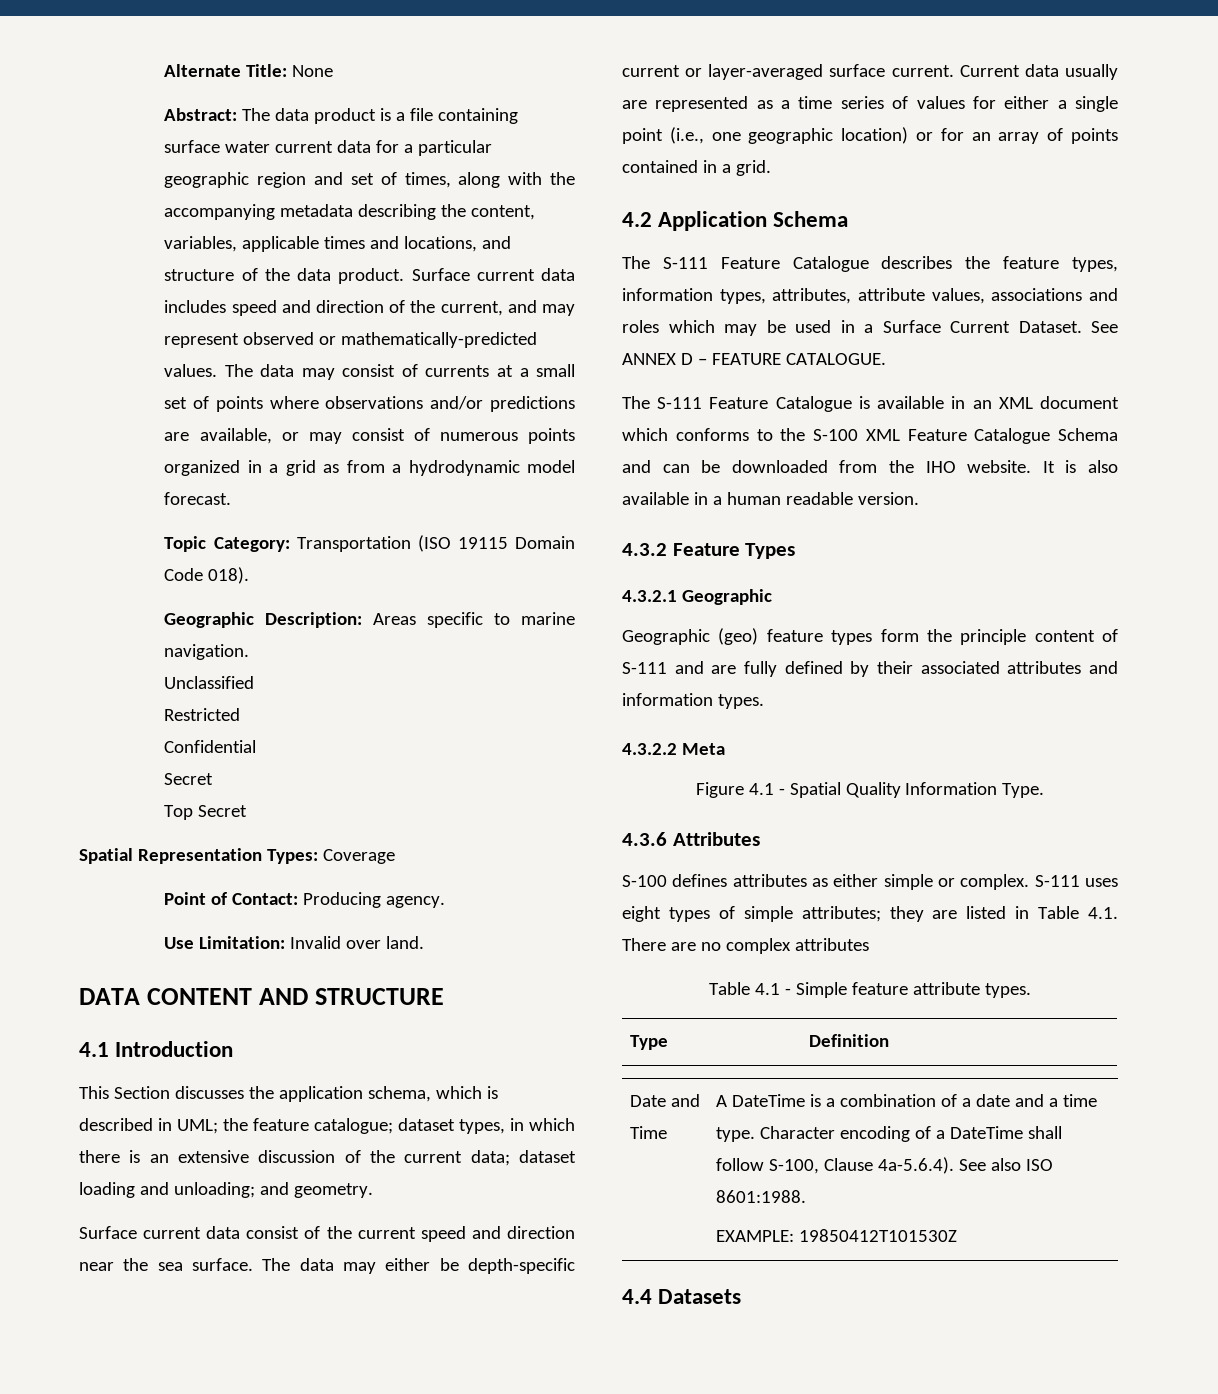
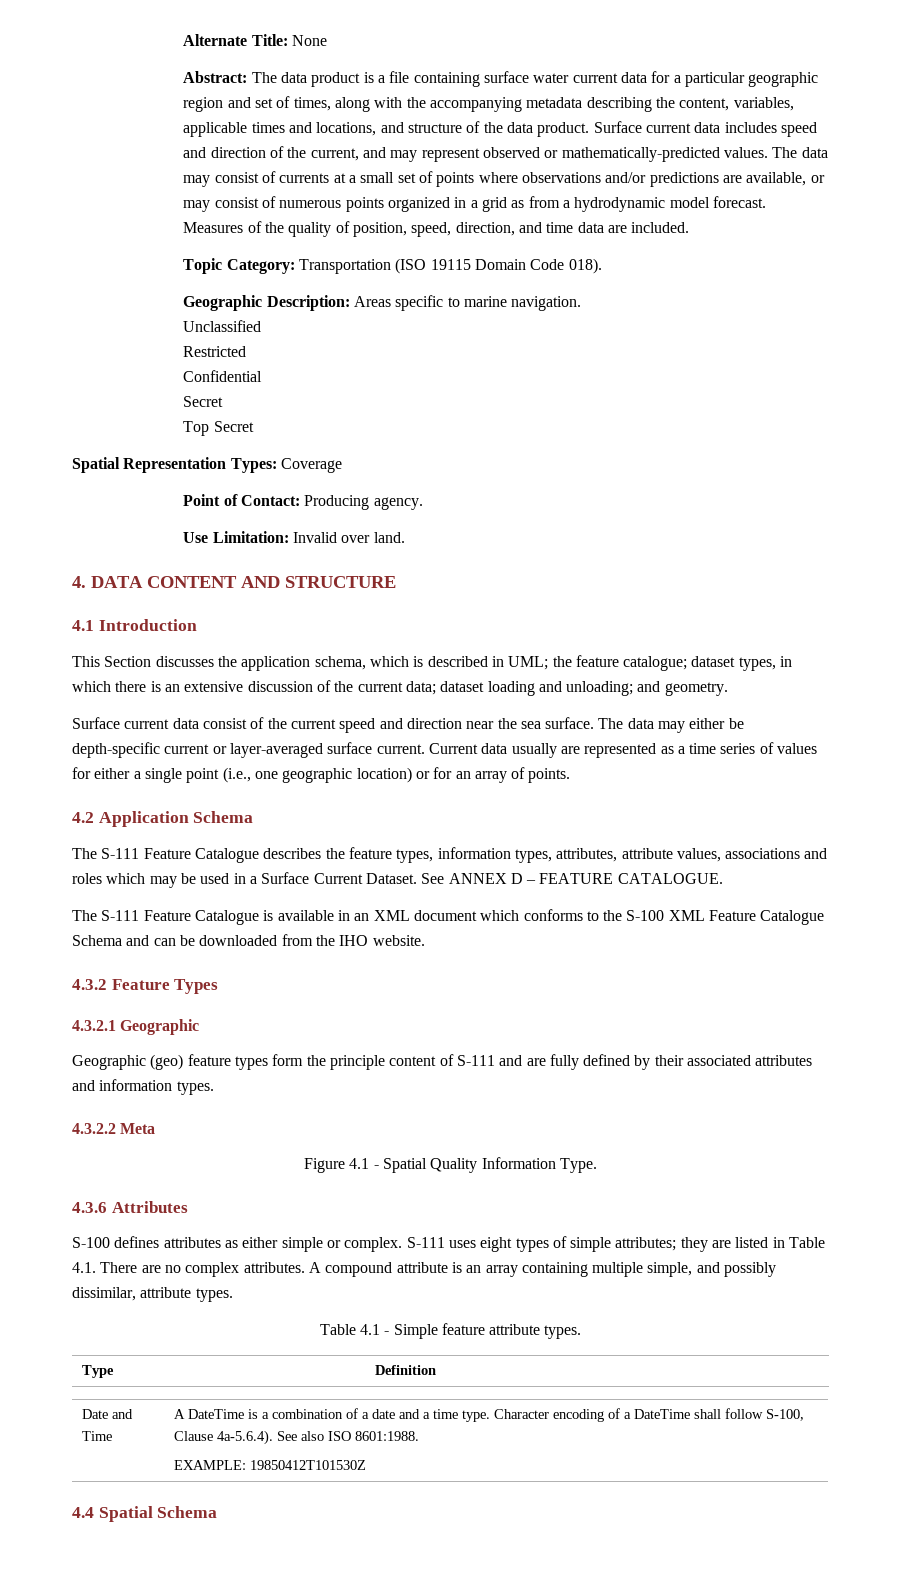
+ Measures of the quality of position, speed, direction, and time data are included.
- DATA CONTENT AND STRUCTURE
+ 4. DATA CONTENT AND STRUCTURE
- Current data usually are represented as a time series of values for either a single point (i.e., one geographic location) or for an array of points contained in a grid.
+ Current data usually are represented as a time series of values for either a single point (i.e., one geographic location) or for an array of points.
- It is also available in a human readable version.
- S-111 uses eight types of simple attributes; they are listed in Table 4.1. There are no complex attributes
+ S-111 uses eight types of simple attributes; they are listed in Table 4.1. There are no complex attributes. A compound attribute is an array containing multiple simple, and possibly dissimilar, attribute types.
- 4.4 Datasets
+ 4.4 Spatial Schema

